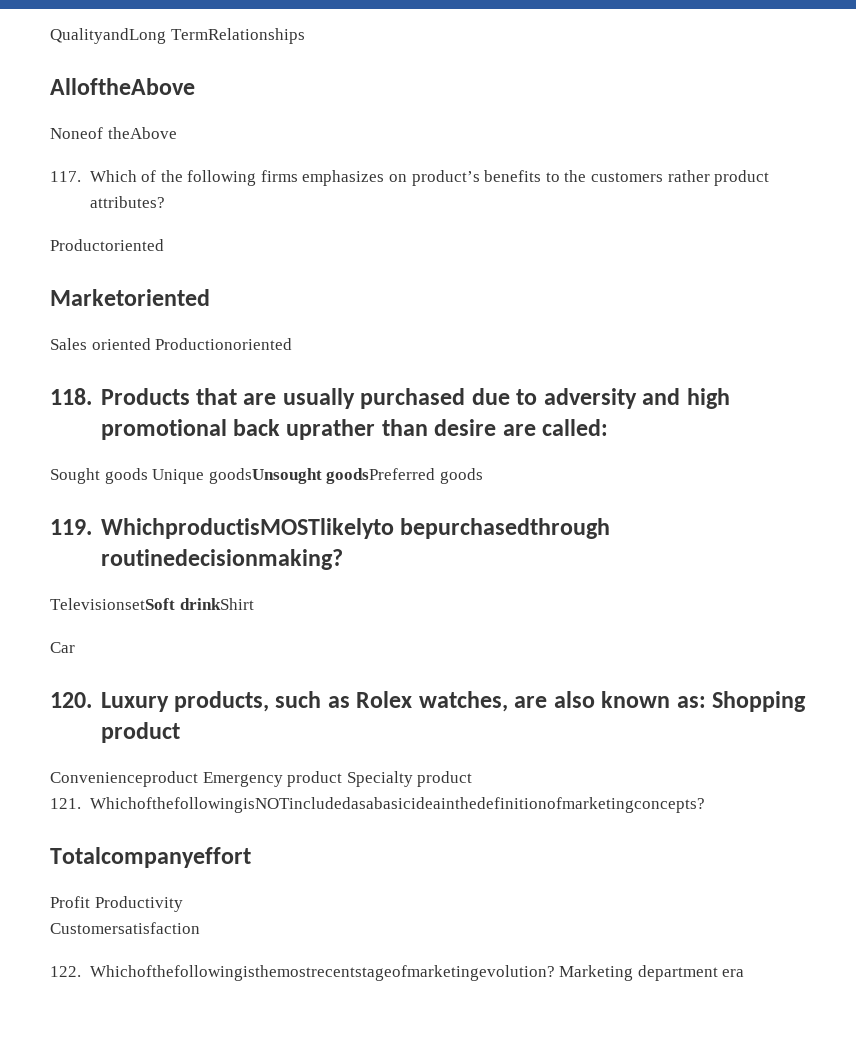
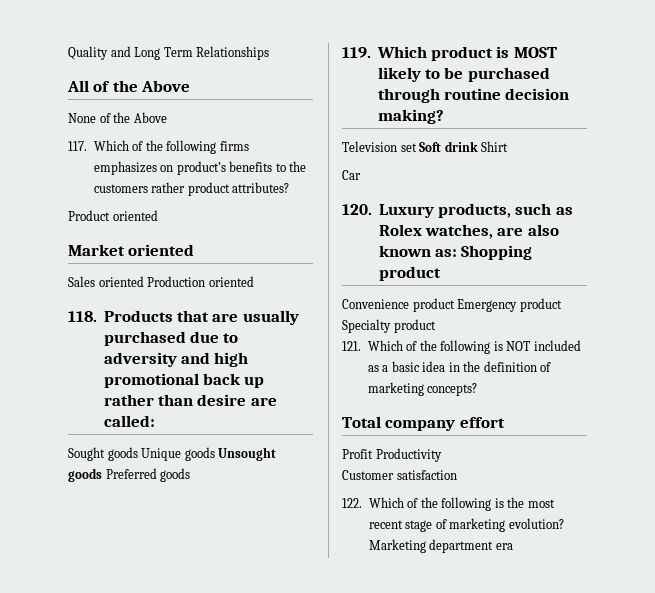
- QualityandLong TermRelationships
- AlloftheAbove
- Noneof theAbove
+ Quality and Long Term Relationships
+ All of the Above
+ None of the Above
- Productoriented
- Marketoriented
+ Product oriented
+ Market oriented
- Sales oriented Productionoriented
+ Sales oriented Production oriented
- 118. Products that are usually purchased due to adversity and high promotional back uprather than desire are called:
+ 118. Products that are usually purchased due to adversity and high promotional back up rather than desire are called:
- Sought goods Unique goodsUnsought goodsPreferred goods
- 119. WhichproductisMOSTlikelyto bepurchasedthrough routinedecisionmaking?
- TelevisionsetSoft drinkShirt
+ Sought goods Unique goods Unsought goods Preferred goods
+ 119. Which product is MOST likely to be purchased through routine decision making?
+ Television set Soft drink Shirt
- Convenienceproduct Emergency product Specialty product
+ Convenience product Emergency product Specialty product
- 121. WhichofthefollowingisNOTincludedasabasicideainthedefinitionofmarketingconcepts?
- Totalcompanyeffort
+ 121. Which of the following is NOT included as a basic idea in the definition of marketing concepts?
+ Total company effort
- Customersatisfaction
+ Customer satisfaction
- 122. Whichofthefollowingisthemostrecentstageofmarketingevolution?
+ 122. Which of the following is the most recent stage of marketing evolution?

